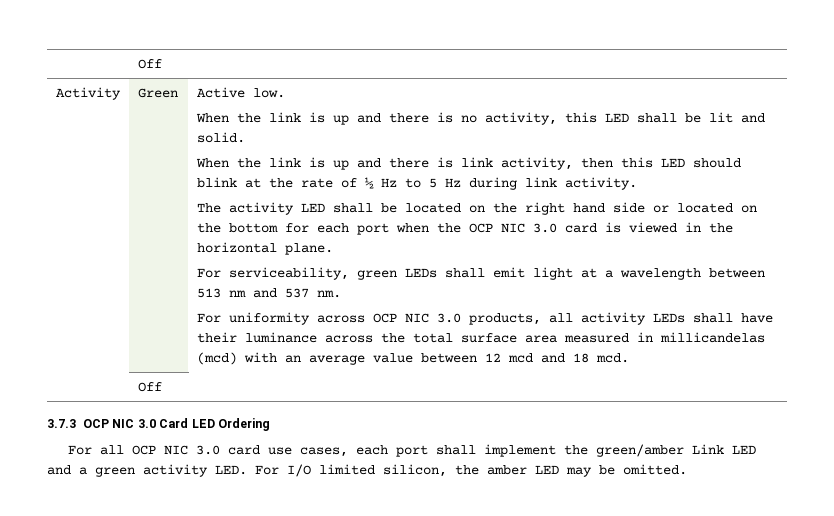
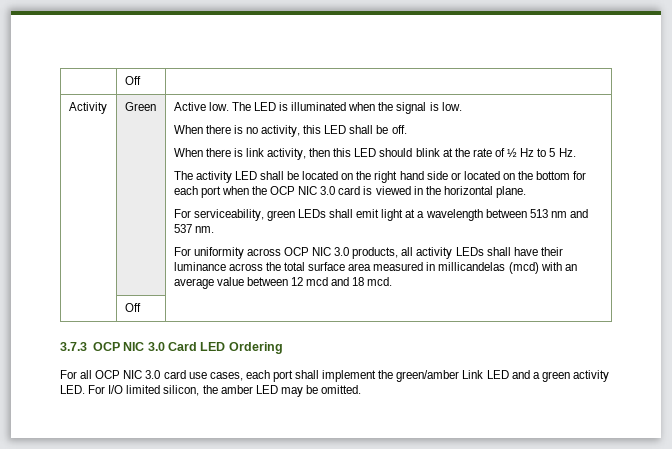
- Active low.
- When the link is up and there is no activity, this LED shall be lit and solid.
- When the link is up and there is link activity, then this LED should blink at the rate of ½ Hz to 5 Hz during link activity.
+ Active low. The LED is illuminated when the signal is low.
+ When there is no activity, this LED shall be off.
+ When there is link activity, then this LED should blink at the rate of ½ Hz to 5 Hz.

